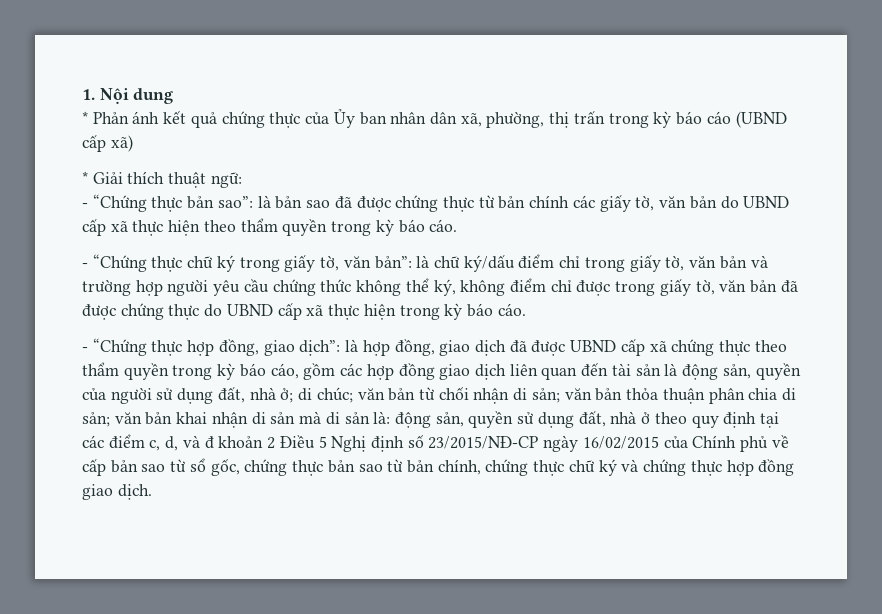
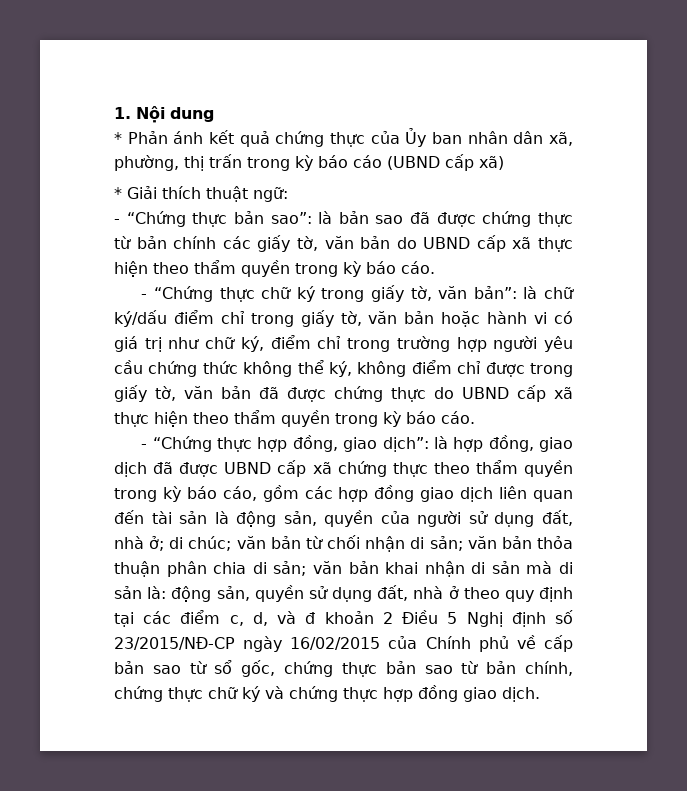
- - “Chứng thực chữ ký trong giấy tờ, văn bản”: là chữ ký/dấu điểm chỉ trong giấy tờ, văn bản và trường hợp người yêu cầu chứng thức không thể ký, không điểm chỉ được trong giấy tờ, văn bản đã được chứng thực do UBND cấp xã thực hiện trong kỳ báo cáo.
+ - “Chứng thực chữ ký trong giấy tờ, văn bản”: là chữ ký/dấu điểm chỉ trong giấy tờ, văn bản hoặc hành vi có giá trị như chữ ký, điểm chỉ trong trường hợp người yêu cầu chứng thức không thể ký, không điểm chỉ được trong giấy tờ, văn bản đã được chứng thực do UBND cấp xã thực hiện theo thẩm quyền trong kỳ báo cáo.

